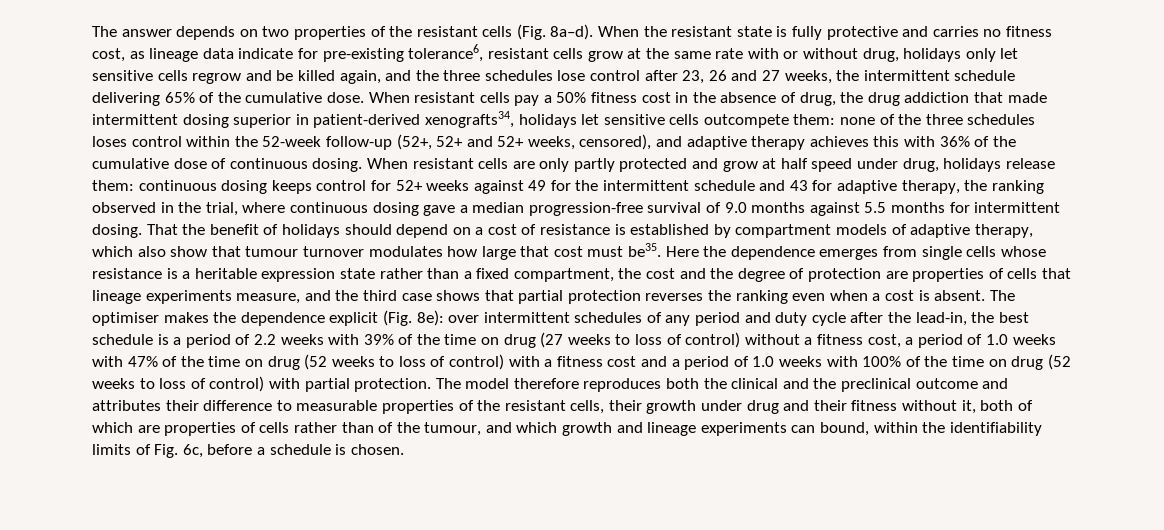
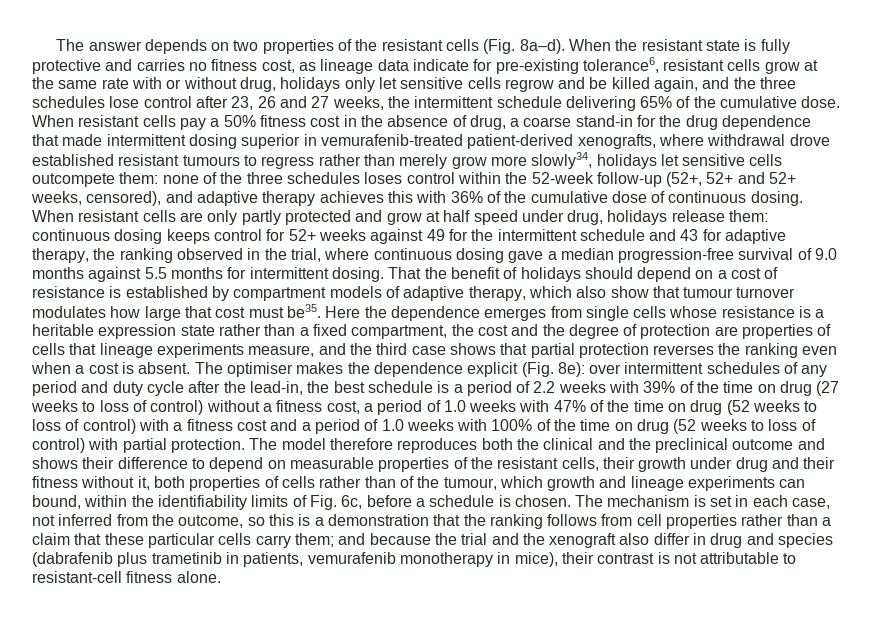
- When resistant cells pay a 50% fitness cost in the absence of drug, the drug addiction that made intermittent dosing superior in patient-derived xenografts34, holidays let sensitive cells outcompete them: none of the three schedules loses control within the 52-week follow-up (52+, 52+ and 52+ weeks, censored), and adaptive therapy achieves this with 36% of the cumulative dose of continuous dosing.
+ When resistant cells pay a 50% fitness cost in the absence of drug, a coarse stand-in for the drug dependence that made intermittent dosing superior in vemurafenib-treated patient-derived xenografts, where withdrawal drove established resistant tumours to regress rather than merely grow more slowly34, holidays let sensitive cells outcompete them: none of the three schedules loses control within the 52-week follow-up (52+, 52+ and 52+ weeks, censored), and adaptive therapy achieves this with 36% of the cumulative dose of continuous dosing.
- The model therefore reproduces both the clinical and the preclinical outcome and attributes their difference to measurable properties of the resistant cells, their growth under drug and their fitness without it, both of which are properties of cells rather than of the tumour, and which growth and lineage experiments can bound, within the identifiability limits of Fig. 6c, before a schedule is chosen.
+ The model therefore reproduces both the clinical and the preclinical outcome and shows their difference to depend on measurable properties of the resistant cells, their growth under drug and their fitness without it, both properties of cells rather than of the tumour, which growth and lineage experiments can bound, within the identifiability limits of Fig. 6c, before a schedule is chosen.
+ The mechanism is set in each case, not inferred from the outcome, so this is a demonstration that the ranking follows from cell properties rather than a claim that these particular cells carry them; and because the trial and the xenograft also differ in drug and species (dabrafenib plus trametinib in patients, vemurafenib monotherapy in mice), their contrast is not attributable to resistant-cell fitness alone.

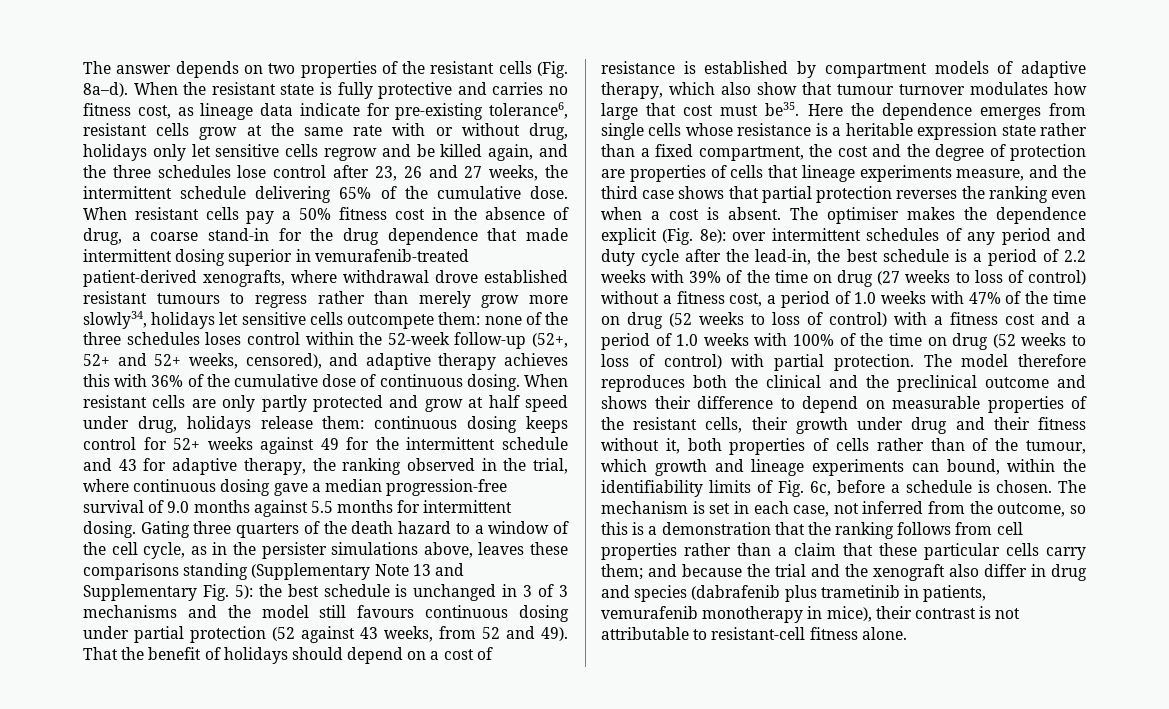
+ Gating three quarters of the death hazard to a window of the cell cycle, as in the persister simulations above, leaves these comparisons standing (Supplementary Note 13 and Supplementary Fig. 5): the best schedule is unchanged in 3 of 3 mechanisms and the model still favours continuous dosing under partial protection (52 against 43 weeks, from 52 and 49).

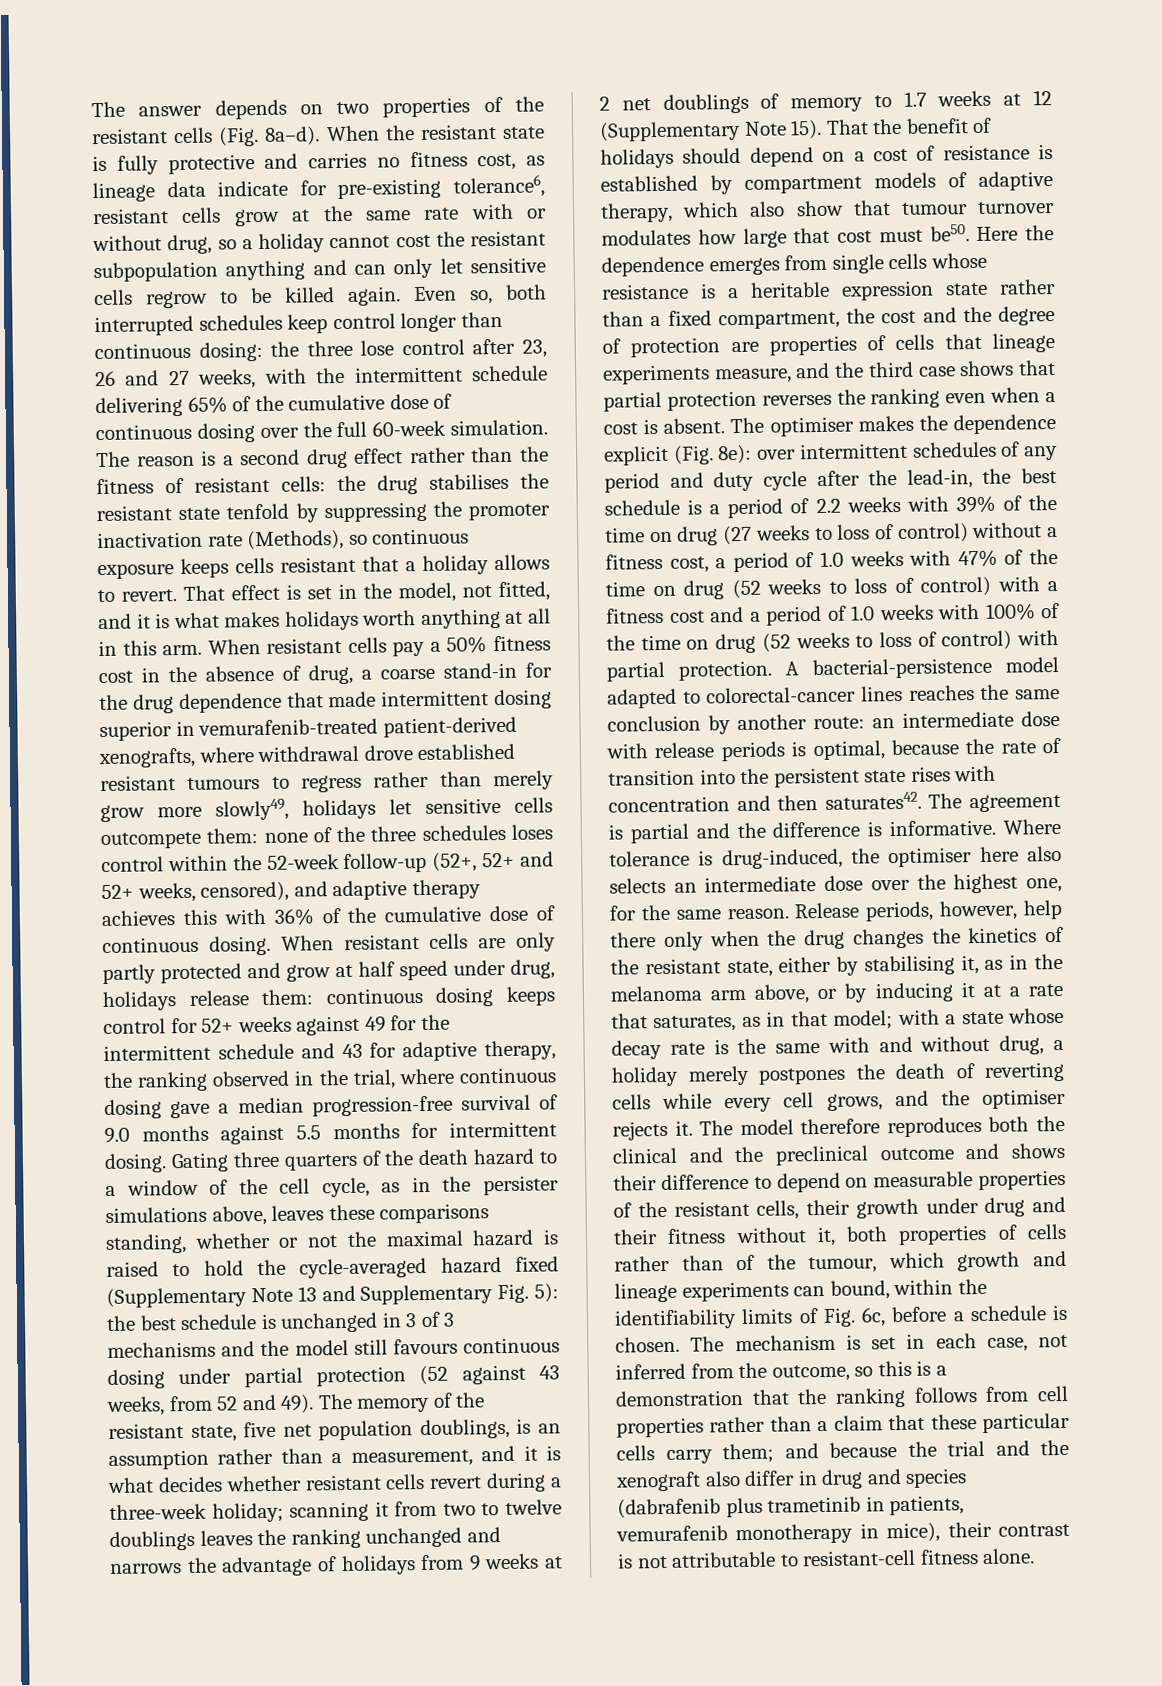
- When the resistant state is fully protective and carries no fitness cost, as lineage data indicate for pre-existing tolerance6, resistant cells grow at the same rate with or without drug, holidays only let sensitive cells regrow and be killed again, and the three schedules lose control after 23, 26 and 27 weeks, the intermittent schedule delivering 65% of the cumulative dose.
+ When the resistant state is fully protective and carries no fitness cost, as lineage data indicate for pre-existing tolerance6, resistant cells grow at the same rate with or without drug, so a holiday cannot cost the resistant subpopulation anything and can only let sensitive cells regrow to be killed again. Even so, both interrupted schedules keep control longer than continuous dosing: the three lose control after 23, 26 and 27 weeks, with the intermittent schedule delivering 65% of the cumulative dose of continuous dosing over the full 60-week simulation. The reason is a second drug effect rather than the fitness of resistant cells: the drug stabilises the resistant state tenfold by suppressing the promoter inactivation rate (Methods), so continuous exposure keeps cells resistant that a holiday allows to revert. That effect is set in the model, not fitted, and it is what makes holidays worth anything at all in this arm.
- When resistant cells pay a 50% fitness cost in the absence of drug, a coarse stand-in for the drug dependence that made intermittent dosing superior in vemurafenib-treated patient-derived xenografts, where withdrawal drove established resistant tumours to regress rather than merely grow more slowly34, holidays let sensitive cells outcompete them:
+ When resistant cells pay a 50% fitness cost in the absence of drug, a coarse stand-in for the drug dependence that made intermittent dosing superior in vemurafenib-treated patient-derived xenografts, where withdrawal drove established resistant tumours to regress rather than merely grow more slowly49, holidays let sensitive cells outcompete them:
- Gating three quarters of the death hazard to a window of the cell cycle, as in the persister simulations above, leaves these comparisons standing (Supplementary Note 13 and Supplementary Fig. 5): the best schedule is unchanged in 3 of 3 mechanisms and the model still favours continuous dosing under partial protection (52 against 43 weeks, from 52 and 49).
+ Gating three quarters of the death hazard to a window of the cell cycle, as in the persister simulations above, leaves these comparisons standing, whether or not the maximal hazard is raised to hold the cycle-averaged hazard fixed (Supplementary Note 13 and Supplementary Fig. 5): the best schedule is unchanged in 3 of 3 mechanisms and the model still favours continuous dosing under partial protection (52 against 43 weeks, from 52 and 49).
+ The memory of the resistant state, five net population doublings, is an assumption rather than a measurement, and it is what decides whether resistant cells revert during a three-week holiday; scanning it from two to twelve doublings leaves the ranking unchanged and narrows the advantage of holidays from 9 weeks at 2 net doublings of memory to 1.7 weeks at 12 (Supplementary Note 15).
- That the benefit of holidays should depend on a cost of resistance is established by compartment models of adaptive therapy, which also show that tumour turnover modulates how large that cost must be35.
+ That the benefit of holidays should depend on a cost of resistance is established by compartment models of adaptive therapy, which also show that tumour turnover modulates how large that cost must be50.
+ A bacterial-persistence model adapted to colorectal-cancer lines reaches the same conclusion by another route: an intermediate dose with release periods is optimal, because the rate of transition into the persistent state rises with concentration and then saturates42. The agreement is partial and the difference is informative. Where tolerance is drug-induced, the optimiser here also selects an intermediate dose over the highest one, for the same reason. Release periods, however, help there only when the drug changes the kinetics of the resistant state, either by stabilising it, as in the melanoma arm above, or by inducing it at a rate that saturates, as in that model; with a state whose decay rate is the same with and without drug, a holiday merely postpones the death of reverting cells while every cell grows, and the optimiser rejects it.

